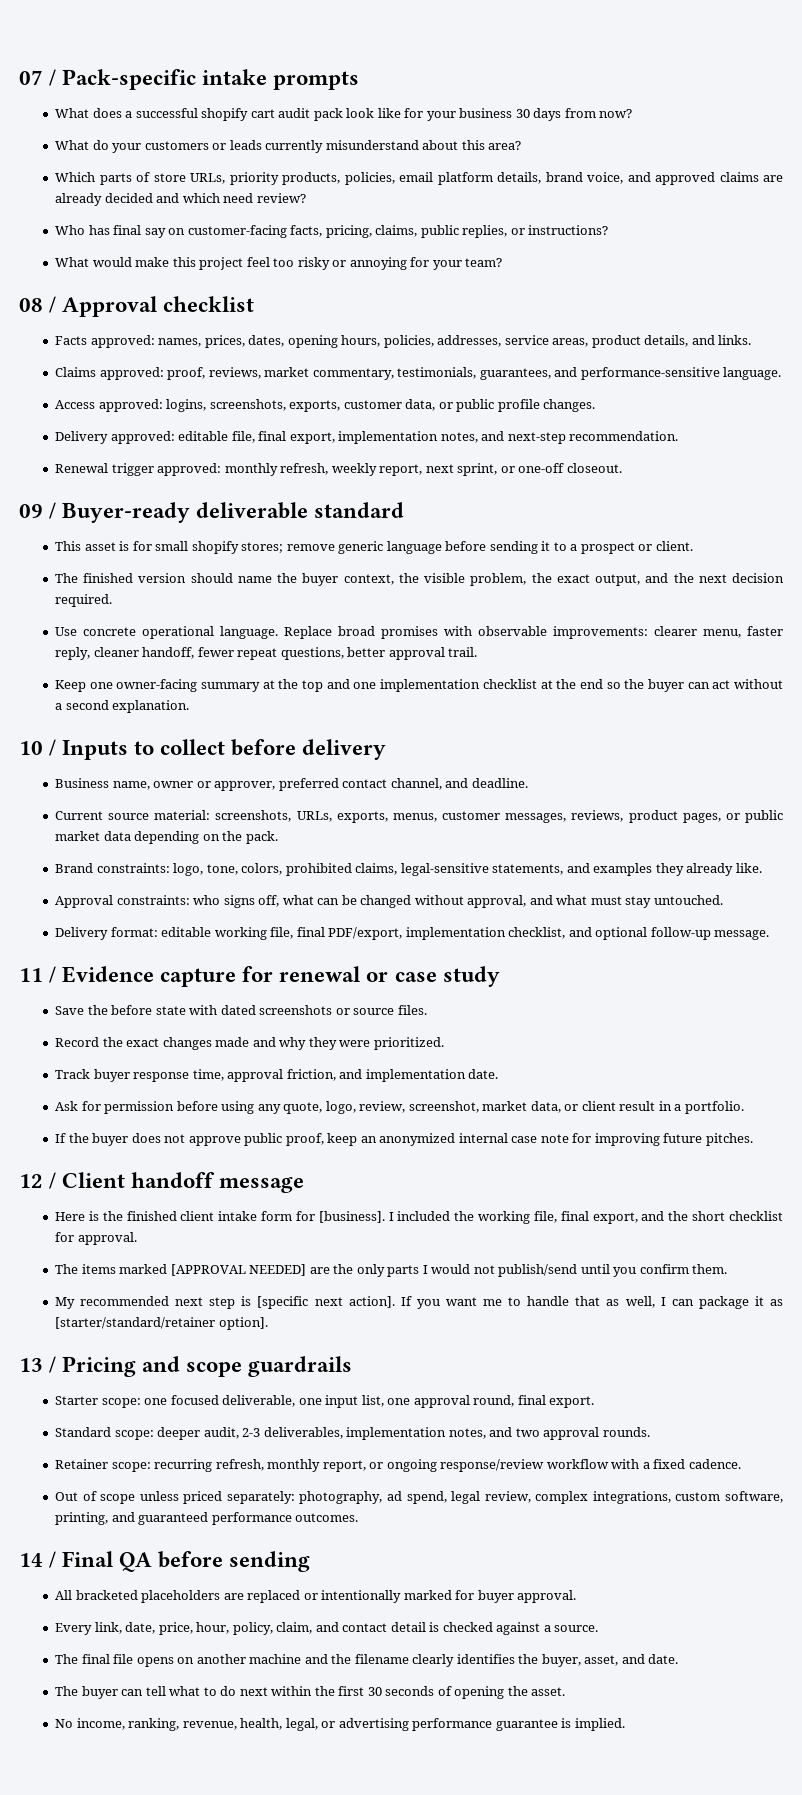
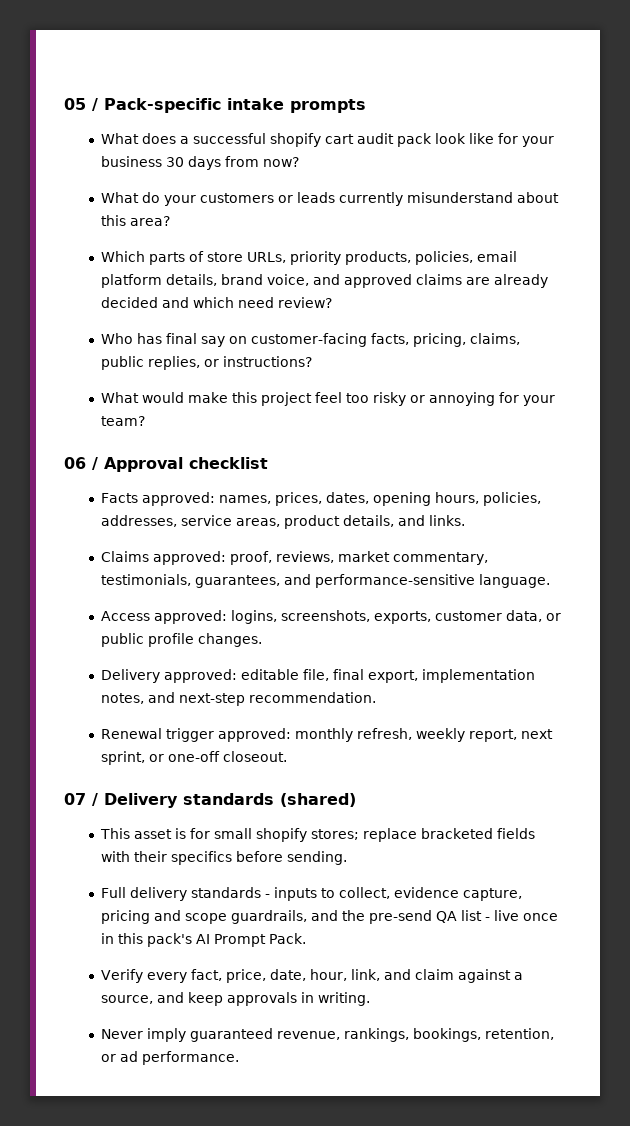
- 07 / Pack-specific intake prompts
+ 05 / Pack-specific intake prompts
- 08 / Approval checklist
+ 06 / Approval checklist
- 09 / Buyer-ready deliverable standard
+ 07 / Delivery standards (shared)
- This asset is for small shopify stores; remove generic language before sending it to a prospect or client.
- The finished version should name the buyer context, the visible problem, the exact output, and the next decision required.
- Use concrete operational language. Replace broad promises with observable improvements: clearer menu, faster reply, cleaner handoff, fewer repeat questions, better approval trail.
- Keep one owner-facing summary at the top and one implementation checklist at the end so the buyer can act without a second explanation.
- 10 / Inputs to collect before delivery
- Business name, owner or approver, preferred contact channel, and deadline.
- Current source material: screenshots, URLs, exports, menus, customer messages, reviews, product pages, or public market data depending on the pack.
- Brand constraints: logo, tone, colors, prohibited claims, legal-sensitive statements, and examples they already like.
- Approval constraints: who signs off, what can be changed without approval, and what must stay untouched.
- Delivery format: editable working file, final PDF/export, implementation checklist, and optional follow-up message.
- 11 / Evidence capture for renewal or case study
- Save the before state with dated screenshots or source files.
- Record the exact changes made and why they were prioritized.
- Track buyer response time, approval friction, and implementation date.
- Ask for permission before using any quote, logo, review, screenshot, market data, or client result in a portfolio.
- If the buyer does not approve public proof, keep an anonymized internal case note for improving future pitches.
- 12 / Client handoff message
- Here is the finished client intake form for [business]. I included the working file, final export, and the short checklist for approval.
- The items marked [APPROVAL NEEDED] are the only parts I would not publish/send until you confirm them.
- My recommended next step is [specific next action]. If you want me to handle that as well, I can package it as [starter/standard/retainer option].
- 13 / Pricing and scope guardrails
- Starter scope: one focused deliverable, one input list, one approval round, final export.
- Standard scope: deeper audit, 2-3 deliverables, implementation notes, and two approval rounds.
- Retainer scope: recurring refresh, monthly report, or ongoing response/review workflow with a fixed cadence.
- Out of scope unless priced separately: photography, ad spend, legal review, complex integrations, custom software, printing, and guaranteed performance outcomes.
- 14 / Final QA before sending
- All bracketed placeholders are replaced or intentionally marked for buyer approval.
- Every link, date, price, hour, policy, claim, and contact detail is checked against a source.
- The final file opens on another machine and the filename clearly identifies the buyer, asset, and date.
- The buyer can tell what to do next within the first 30 seconds of opening the asset.
- No income, ranking, revenue, health, legal, or advertising performance guarantee is implied.
+ This asset is for small shopify stores; replace bracketed fields with their specifics before sending.
+ Full delivery standards - inputs to collect, evidence capture, pricing and scope guardrails, and the pre-send QA list - live once in this pack's AI Prompt Pack.
+ Verify every fact, price, date, hour, link, and claim against a source, and keep approvals in writing.
+ Never imply guaranteed revenue, rankings, bookings, retention, or ad performance.

